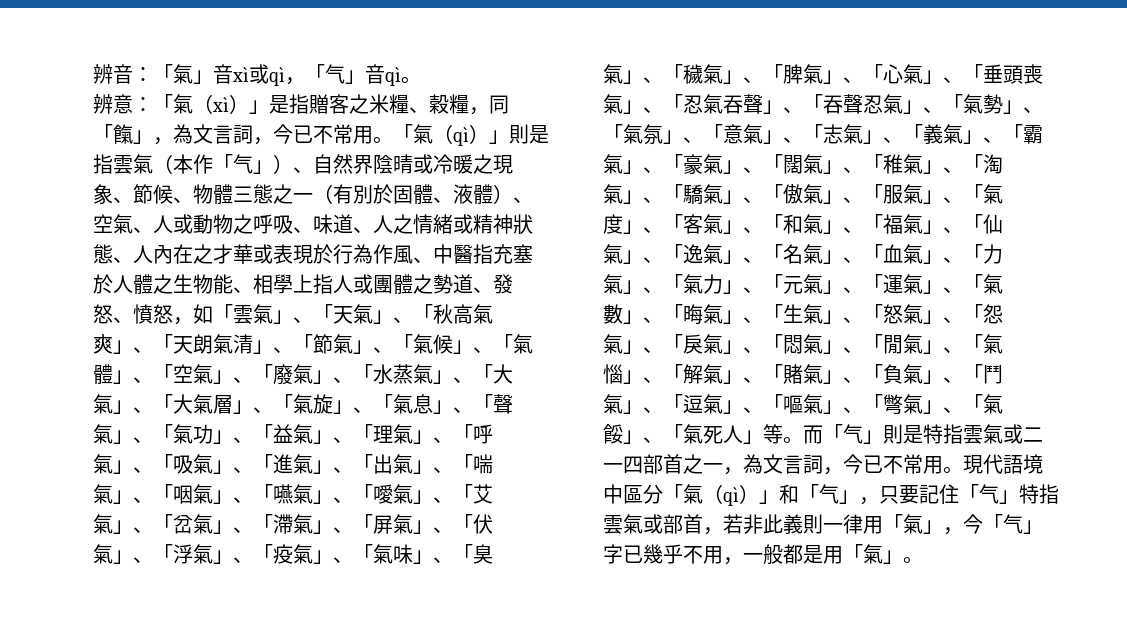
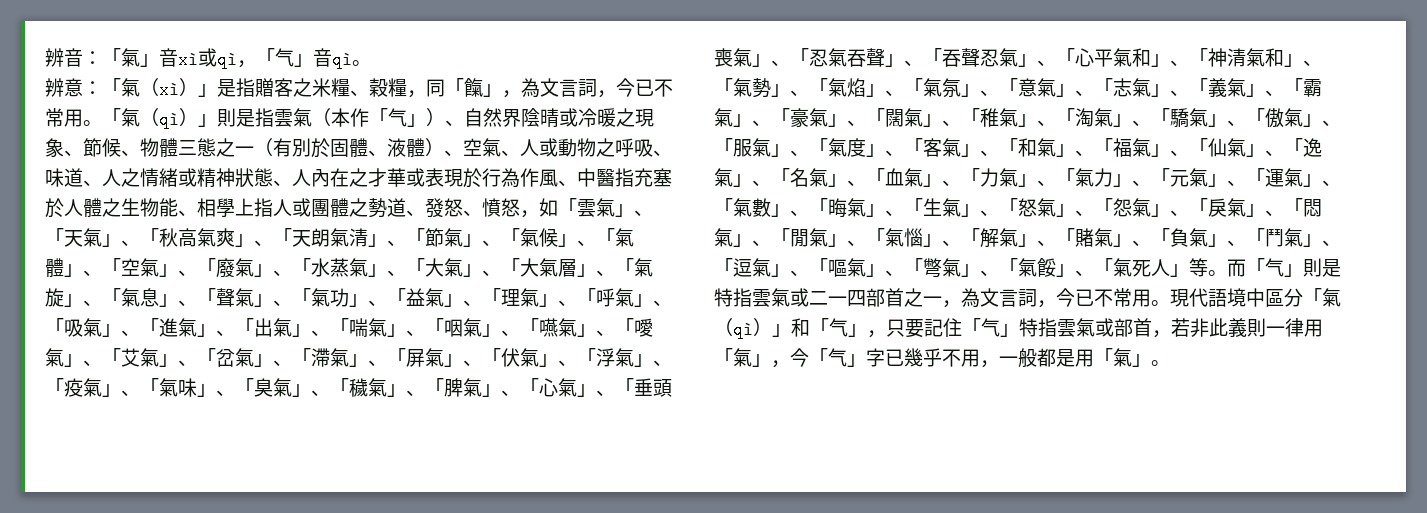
- 「氣（qì）」則是指雲氣（本作「气」）、自然界陰晴或冷暖之現象、節候、物體三態之一（有別於固體、液體）、空氣、人或動物之呼吸、味道、人之情緒或精神狀態、人內在之才華或表現於行為作風、中醫指充塞於人體之生物能、相學上指人或團體之勢道、發怒、憤怒，如「雲氣」、「天氣」、「秋高氣爽」、「天朗氣清」、「節氣」、「氣候」、「氣體」、「空氣」、「廢氣」、「水蒸氣」、「大氣」、「大氣層」、「氣旋」、「氣息」、「聲氣」、「氣功」、「益氣」、「理氣」、「呼氣」、「吸氣」、「進氣」、「出氣」、「喘氣」、「咽氣」、「嚥氣」、「噯氣」、「艾氣」、「岔氣」、「滯氣」、「屏氣」、「伏氣」、「浮氣」、「疫氣」、「氣味」、「臭氣」、「穢氣」、「脾氣」、「心氣」、「垂頭喪氣」、「忍氣吞聲」、「吞聲忍氣」、「氣勢」、「氣氛」、「意氣」、「志氣」、「義氣」、「霸氣」、「豪氣」、「闊氣」、「稚氣」、「淘氣」、「驕氣」、「傲氣」、「服氣」、「氣度」、「客氣」、「和氣」、「福氣」、「仙氣」、「逸氣」、「名氣」、「血氣」、「力氣」、「氣力」、「元氣」、「運氣」、「氣數」、「晦氣」、「生氣」、「怒氣」、「怨氣」、「戾氣」、「悶氣」、「閒氣」、「氣惱」、「解氣」、「賭氣」、「負氣」、「鬥氣」、「逗氣」、「嘔氣」、「彆氣」、「氣餒」、「氣死人」等。
+ 「氣（qì）」則是指雲氣（本作「气」）、自然界陰晴或冷暖之現象、節候、物體三態之一（有別於固體、液體）、空氣、人或動物之呼吸、味道、人之情緒或精神狀態、人內在之才華或表現於行為作風、中醫指充塞於人體之生物能、相學上指人或團體之勢道、發怒、憤怒，如「雲氣」、「天氣」、「秋高氣爽」、「天朗氣清」、「節氣」、「氣候」、「氣體」、「空氣」、「廢氣」、「水蒸氣」、「大氣」、「大氣層」、「氣旋」、「氣息」、「聲氣」、「氣功」、「益氣」、「理氣」、「呼氣」、「吸氣」、「進氣」、「出氣」、「喘氣」、「咽氣」、「嚥氣」、「噯氣」、「艾氣」、「岔氣」、「滯氣」、「屏氣」、「伏氣」、「浮氣」、「疫氣」、「氣味」、「臭氣」、「穢氣」、「脾氣」、「心氣」、「垂頭喪氣」、「忍氣吞聲」、「吞聲忍氣」、「心平氣和」、「神清氣和」、「氣勢」、「氣焰」、「氣氛」、「意氣」、「志氣」、「義氣」、「霸氣」、「豪氣」、「闊氣」、「稚氣」、「淘氣」、「驕氣」、「傲氣」、「服氣」、「氣度」、「客氣」、「和氣」、「福氣」、「仙氣」、「逸氣」、「名氣」、「血氣」、「力氣」、「氣力」、「元氣」、「運氣」、「氣數」、「晦氣」、「生氣」、「怒氣」、「怨氣」、「戾氣」、「悶氣」、「閒氣」、「氣惱」、「解氣」、「賭氣」、「負氣」、「鬥氣」、「逗氣」、「嘔氣」、「彆氣」、「氣餒」、「氣死人」等。

